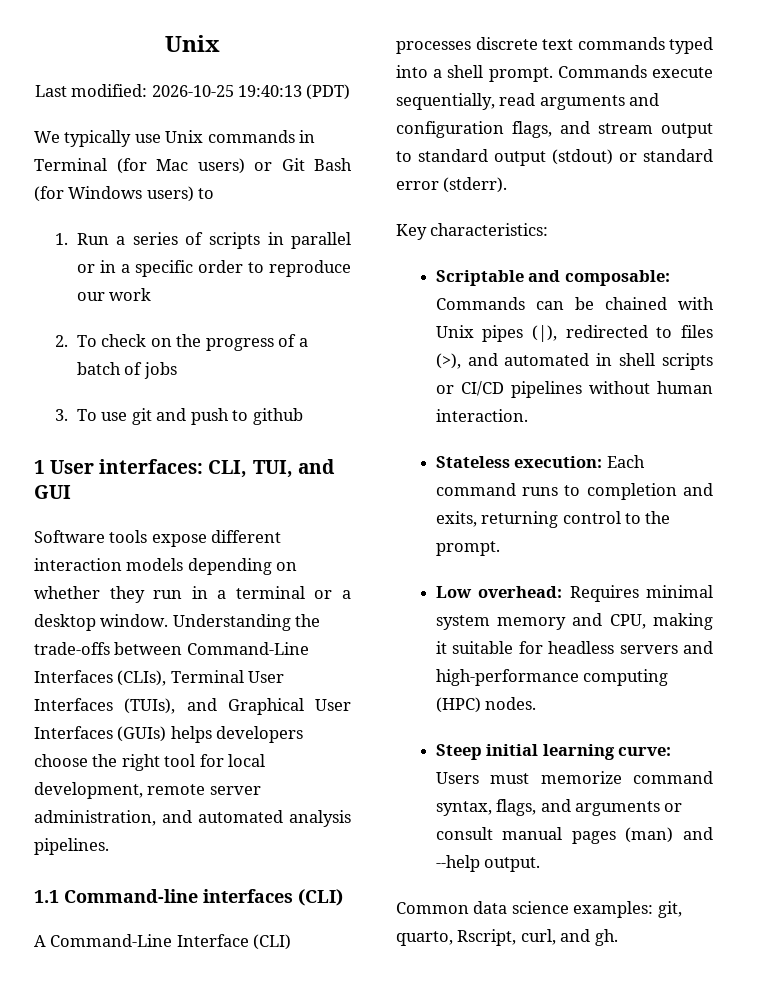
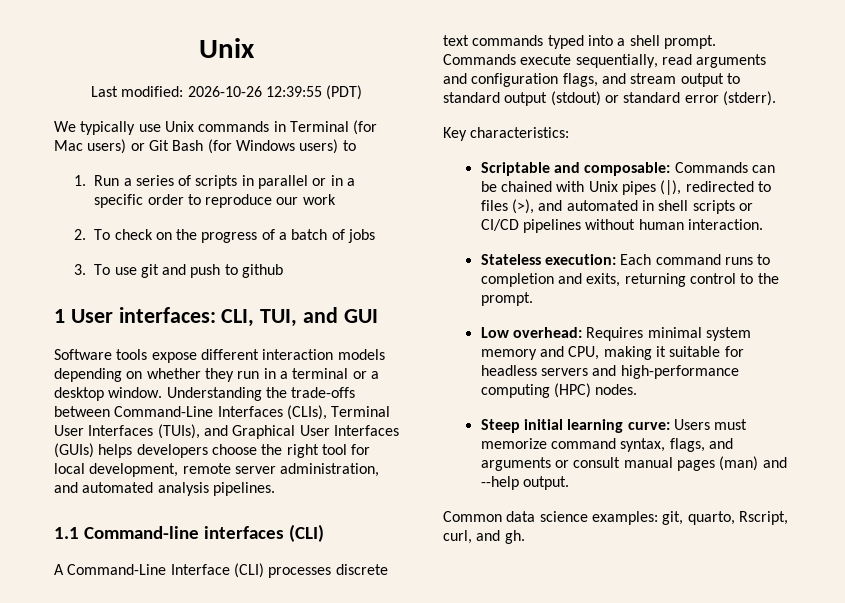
- Last modified: 2026-10-25 19:40:13 (PDT)
+ Last modified: 2026-10-26 12:39:55 (PDT)

